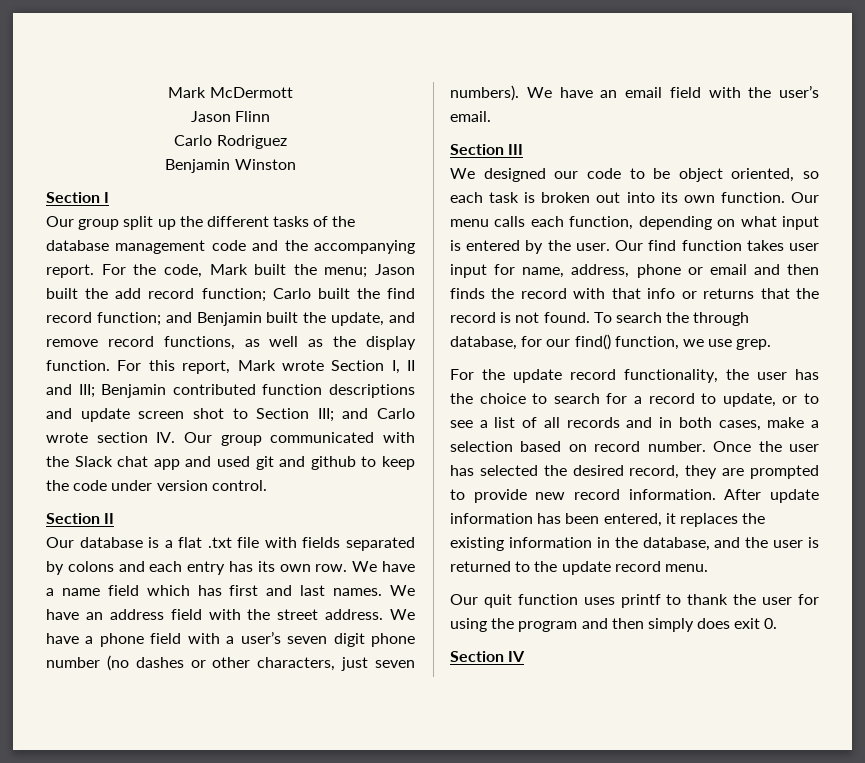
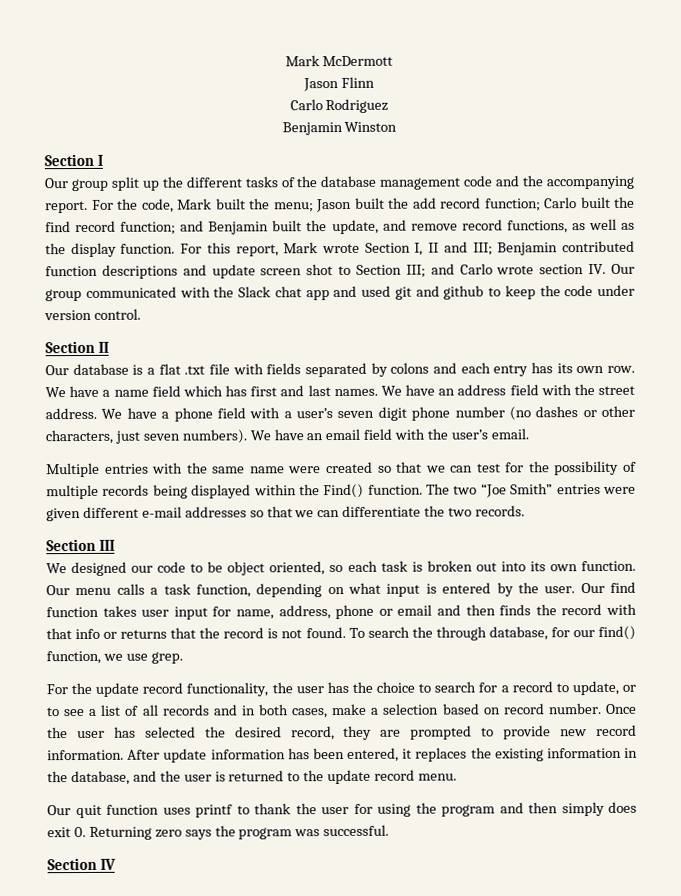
+ Multiple entries with the same name were created so that we can test for the possibility of multiple records being displayed within the Find() function. The two “Joe Smith” entries were given different e-mail addresses so that we can differentiate the two records.
- Our menu calls each function, depending on what input is entered by the user.
+ Our menu calls a task function, depending on what input is entered by the user.
- Our quit function uses printf to thank the user for using the program and then simply does exit 0.
+ Our quit function uses printf to thank the user for using the program and then simply does exit 0. Returning zero says the program was successful.

